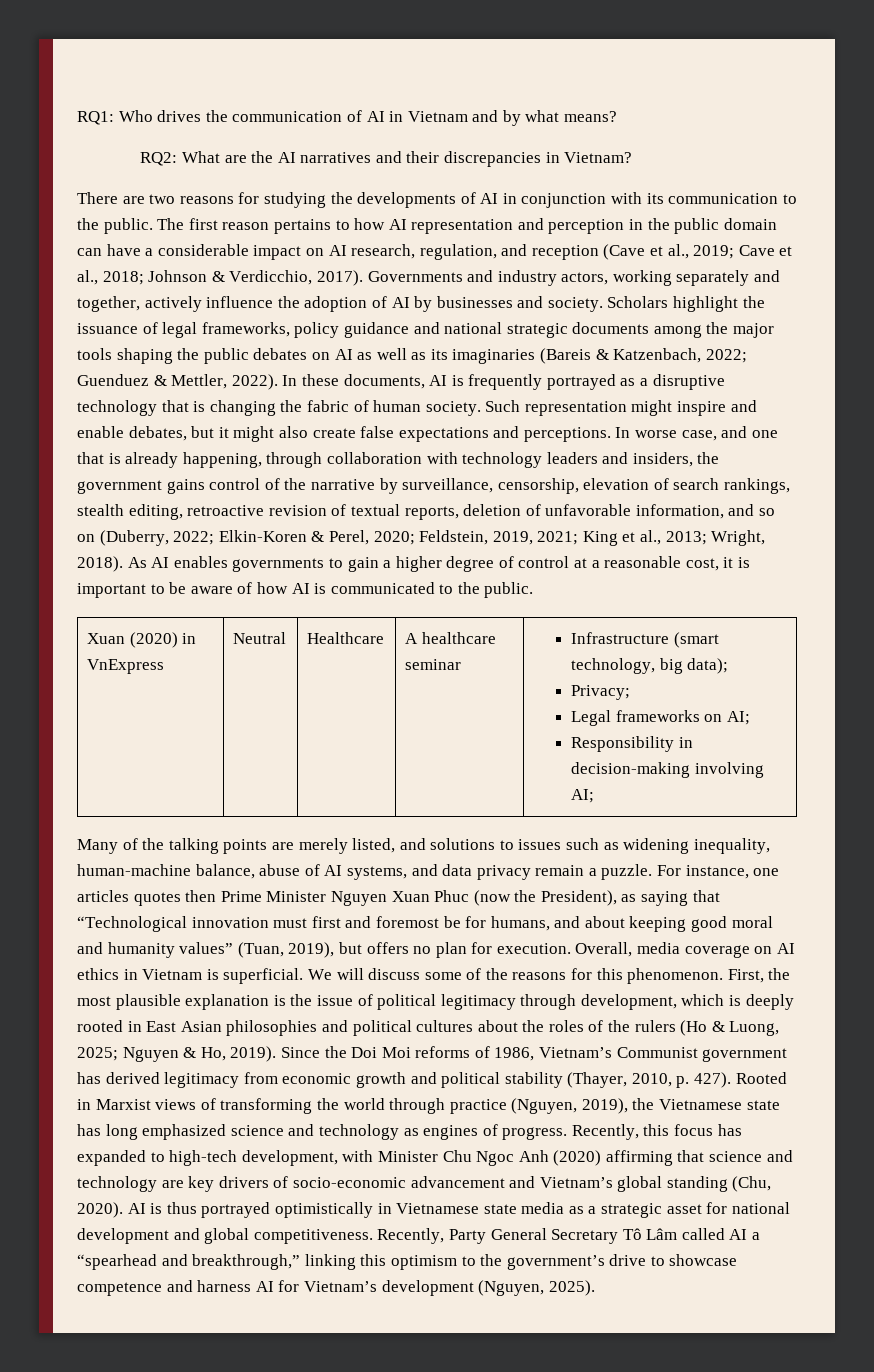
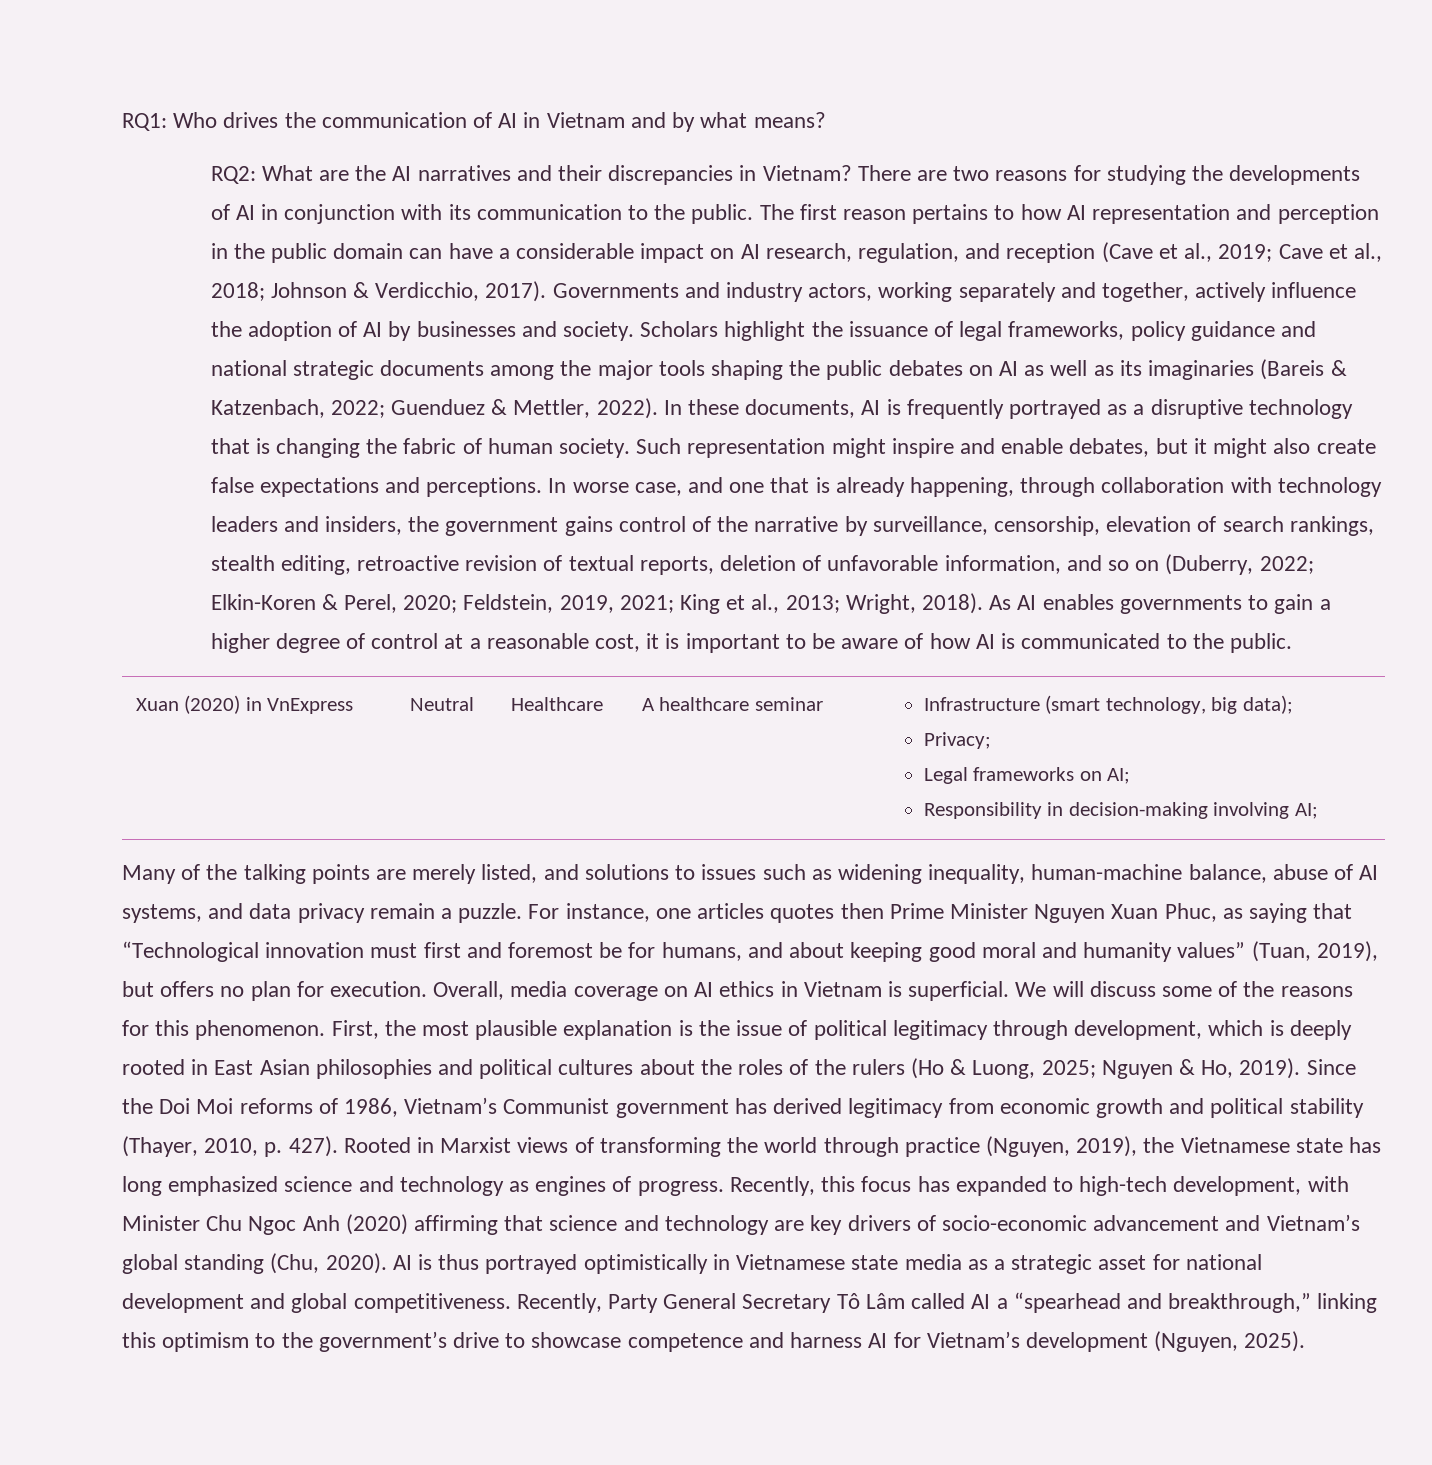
- RQ2: What are the AI narratives and their discrepancies in Vietnam?
- There are two reasons for studying the developments of AI in conjunction with its communication to the public.
+ RQ2: What are the AI narratives and their discrepancies in Vietnam? There are two reasons for studying the developments of AI in conjunction with its communication to the public.
- For instance, one articles quotes then Prime Minister Nguyen Xuan Phuc (now the President), as saying that “Technological innovation must first and foremost be for humans, and about keeping good moral and humanity values” (Tuan, 2019), but offers no plan for execution.
+ For instance, one articles quotes then Prime Minister Nguyen Xuan Phuc, as saying that “Technological innovation must first and foremost be for humans, and about keeping good moral and humanity values” (Tuan, 2019), but offers no plan for execution.

